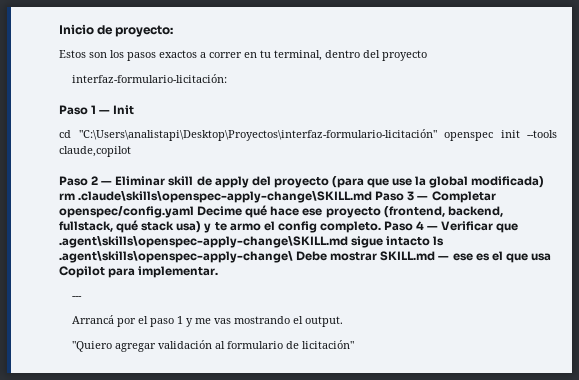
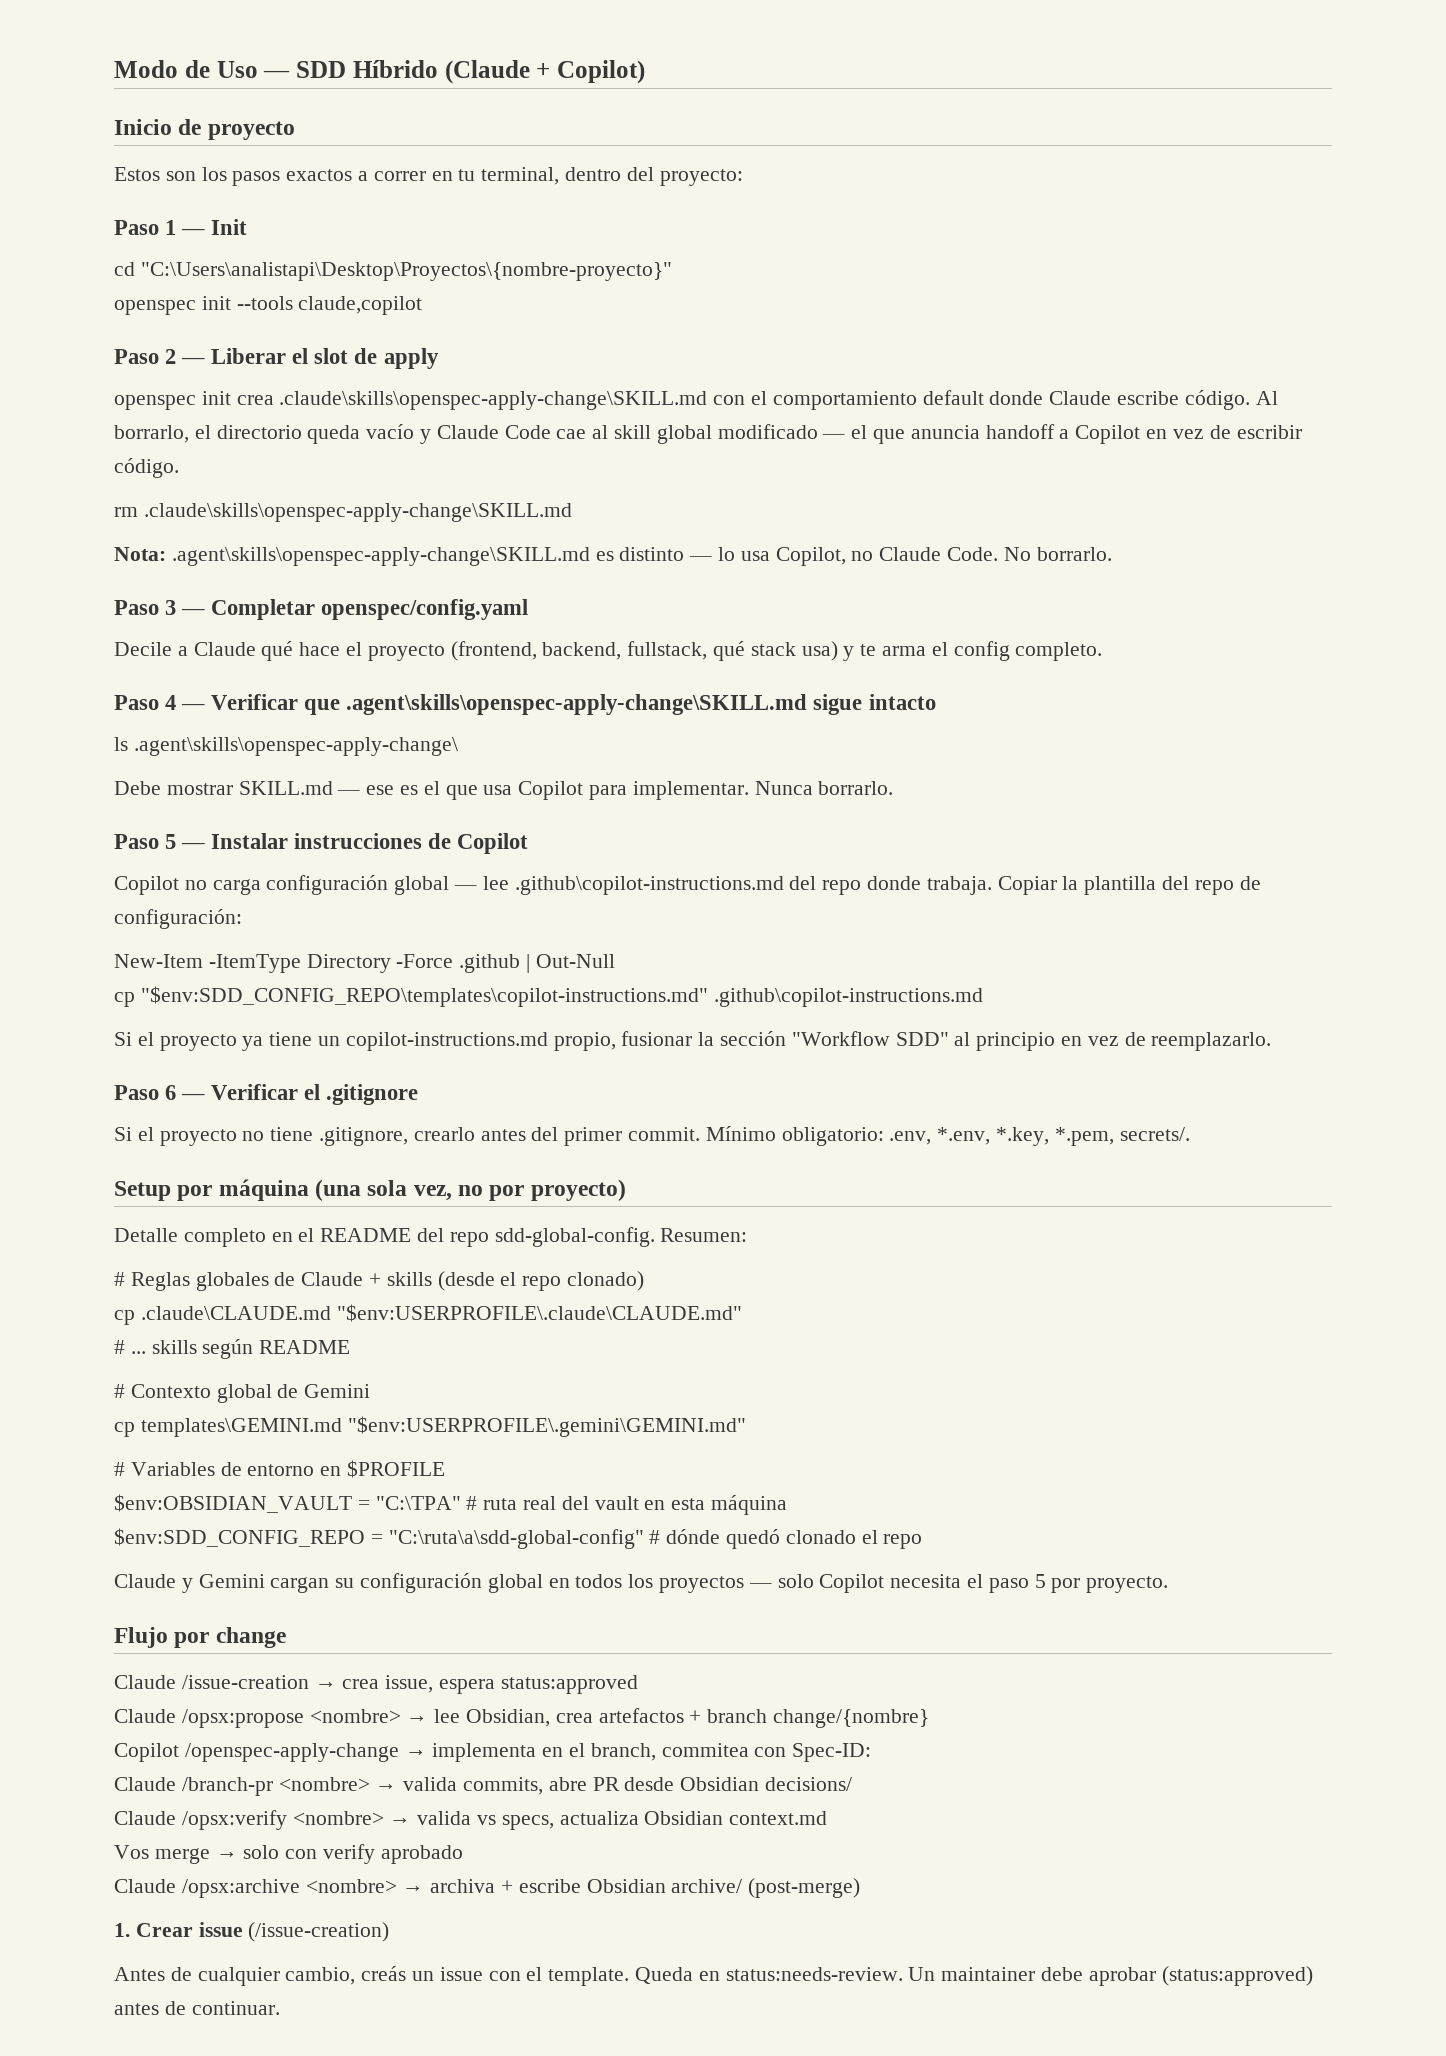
+ Modo de Uso — SDD Híbrido (Claude + Copilot)
- Inicio de proyecto:
+ Inicio de proyecto
- Estos son los pasos exactos a correr en tu terminal, dentro del proyecto
- interfaz-formulario-licitación:
+ Estos son los pasos exactos a correr en tu terminal, dentro del proyecto:
- cd "C:\Users\analistapi\Desktop\Proyectos\interfaz-formulario-licitación" openspec init --tools claude,copilot
+ cd "C:\Users\analistapi\Desktop\Proyectos\{nombre-proyecto}"
+ openspec init --tools claude,copilot
- Paso 2 — Eliminar skill de apply del proyecto (para que use la global modificada) rm .claude\skills\openspec-apply-change\SKILL.md Paso 3 — Completar openspec/config.yaml Decime qué hace ese proyecto (frontend, backend, fullstack, qué stack usa) y te armo el config completo. Paso 4 — Verificar que .agent\skills\openspec-apply-change\SKILL.md sigue intacto ls .agent\skills\openspec-apply-change\ Debe mostrar SKILL.md — ese es el que usa Copilot para implementar.
- ---
- Arrancá por el paso 1 y me vas mostrando el output.
- "Quiero agregar validación al formulario de licitación"
+ Paso 2 — Liberar el slot de apply
+ openspec init crea .claude\skills\openspec-apply-change\SKILL.md con el comportamiento default donde Claude escribe código. Al borrarlo, el directorio queda vacío y Claude Code cae al skill global modificado — el que anuncia handoff a Copilot en vez de escribir código.
+ rm .claude\skills\openspec-apply-change\SKILL.md
+ Nota: .agent\skills\openspec-apply-change\SKILL.md es distinto — lo usa Copilot, no Claude Code. No borrarlo.
+ Paso 3 — Completar openspec/config.yaml
+ Decile a Claude qué hace el proyecto (frontend, backend, fullstack, qué stack usa) y te arma el config completo.
+ Paso 4 — Verificar que .agent\skills\openspec-apply-change\SKILL.md sigue intacto
+ ls .agent\skills\openspec-apply-change\
+ Debe mostrar SKILL.md — ese es el que usa Copilot para implementar. Nunca borrarlo.
+ Paso 5 — Instalar instrucciones de Copilot
+ Copilot no carga configuración global — lee .github\copilot-instructions.md del repo donde trabaja. Copiar la plantilla del repo de configuración:
+ New-Item -ItemType Directory -Force .github | Out-Null
+ cp "$env:SDD_CONFIG_REPO\templates\copilot-instructions.md" .github\copilot-instructions.md
+ Si el proyecto ya tiene un copilot-instructions.md propio, fusionar la sección "Workflow SDD" al principio en vez de reemplazarlo.
+ Paso 6 — Verificar el .gitignore
+ Si el proyecto no tiene .gitignore, crearlo antes del primer commit. Mínimo obligatorio: .env, *.env, *.key, *.pem, secrets/.
+ Setup por máquina (una sola vez, no por proyecto)
+ Detalle completo en el README del repo sdd-global-config. Resumen:
+ # Reglas globales de Claude + skills (desde el repo clonado)
+ cp .claude\CLAUDE.md "$env:USERPROFILE\.claude\CLAUDE.md"
+ # ... skills según README
+ # Contexto global de Gemini
+ cp templates\GEMINI.md "$env:USERPROFILE\.gemini\GEMINI.md"
+ # Variables de entorno en $PROFILE
+ $env:OBSIDIAN_VAULT = "C:\TPA" # ruta real del vault en esta máquina
+ $env:SDD_CONFIG_REPO = "C:\ruta\a\sdd-global-config" # dónde quedó clonado el repo
+ Claude y Gemini cargan su configuración global en todos los proyectos — solo Copilot necesita el paso 5 por proyecto.
+ Flujo por change
+ Claude /issue-creation → crea issue, espera status:approved
+ Claude /opsx:propose <nombre> → lee Obsidian, crea artefactos + branch change/{nombre}
+ Copilot /openspec-apply-change → implementa en el branch, commitea con Spec-ID:
+ Claude /branch-pr <nombre> → valida commits, abre PR desde Obsidian decisions/
+ Claude /opsx:verify <nombre> → valida vs specs, actualiza Obsidian context.md
+ Vos merge → solo con verify aprobado
+ Claude /opsx:archive <nombre> → archiva + escribe Obsidian archive/ (post-merge)
+ 1. Crear issue (/issue-creation)
+ Antes de cualquier cambio, creás un issue con el template. Queda en status:needs-review. Un maintainer debe aprobar (status:approved) antes de continuar.

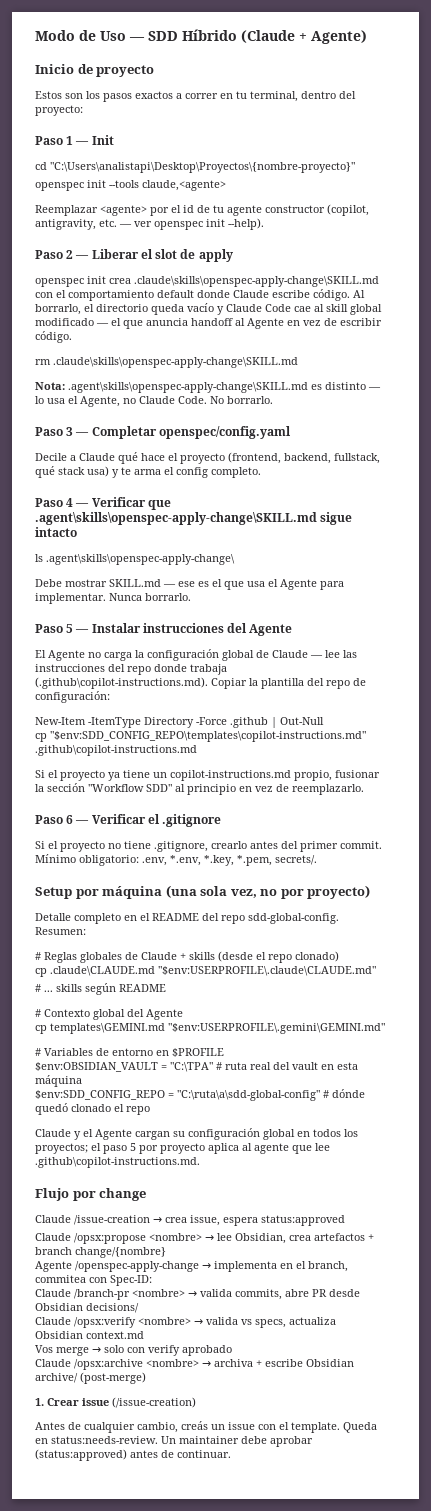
- Modo de Uso — SDD Híbrido (Claude + Copilot)
+ Modo de Uso — SDD Híbrido (Claude + Agente)
- openspec init --tools claude,copilot
+ openspec init --tools claude,<agente>
+ Reemplazar <agente> por el id de tu agente constructor (copilot, antigravity, etc. — ver openspec init --help).
- Al borrarlo, el directorio queda vacío y Claude Code cae al skill global modificado — el que anuncia handoff a Copilot en vez de escribir código.
+ Al borrarlo, el directorio queda vacío y Claude Code cae al skill global modificado — el que anuncia handoff al Agente en vez de escribir código.
- Nota: .agent\skills\openspec-apply-change\SKILL.md es distinto — lo usa Copilot, no Claude Code.
+ Nota: .agent\skills\openspec-apply-change\SKILL.md es distinto — lo usa el Agente, no Claude Code.
- Debe mostrar SKILL.md — ese es el que usa Copilot para implementar.
+ Debe mostrar SKILL.md — ese es el que usa el Agente para implementar.
- Paso 5 — Instalar instrucciones de Copilot
- Copilot no carga configuración global — lee .github\copilot-instructions.md del repo donde trabaja. Copiar la plantilla del repo de configuración:
+ Paso 5 — Instalar instrucciones del Agente
+ El Agente no carga la configuración global de Claude — lee las instrucciones del repo donde trabaja (.github\copilot-instructions.md). Copiar la plantilla del repo de configuración:
- # Contexto global de Gemini
+ # Contexto global del Agente
- Claude y Gemini cargan su configuración global en todos los proyectos — solo Copilot necesita el paso 5 por proyecto.
+ Claude y el Agente cargan su configuración global en todos los proyectos; el paso 5 por proyecto aplica al agente que lee .github\copilot-instructions.md.
- Copilot /openspec-apply-change → implementa en el branch, commitea con Spec-ID:
+ Agente /openspec-apply-change → implementa en el branch, commitea con Spec-ID:

